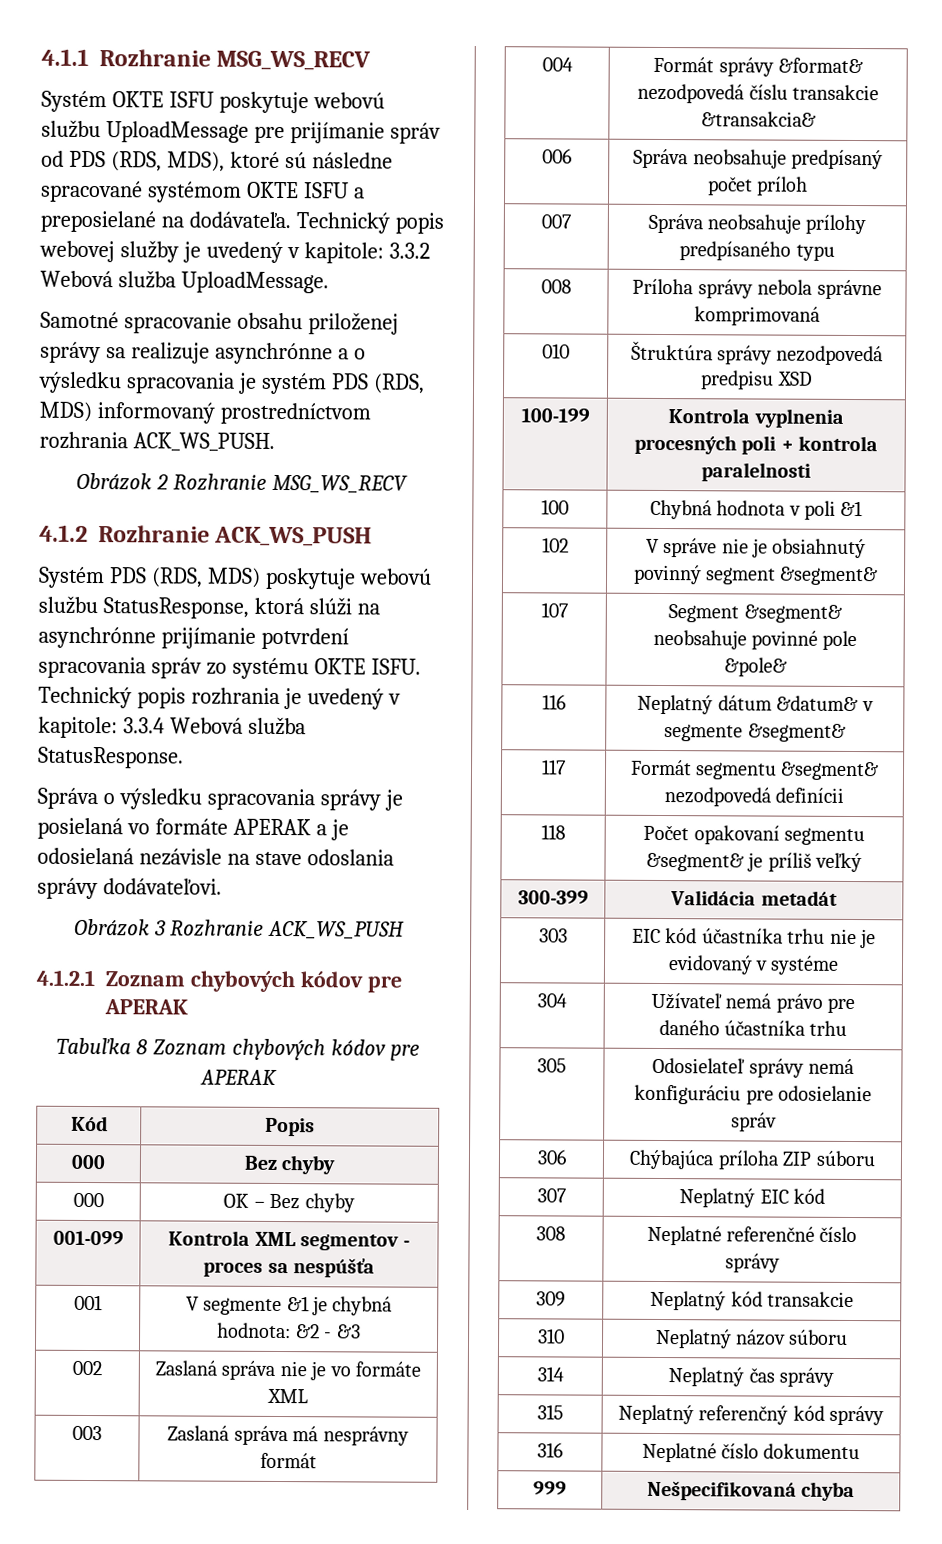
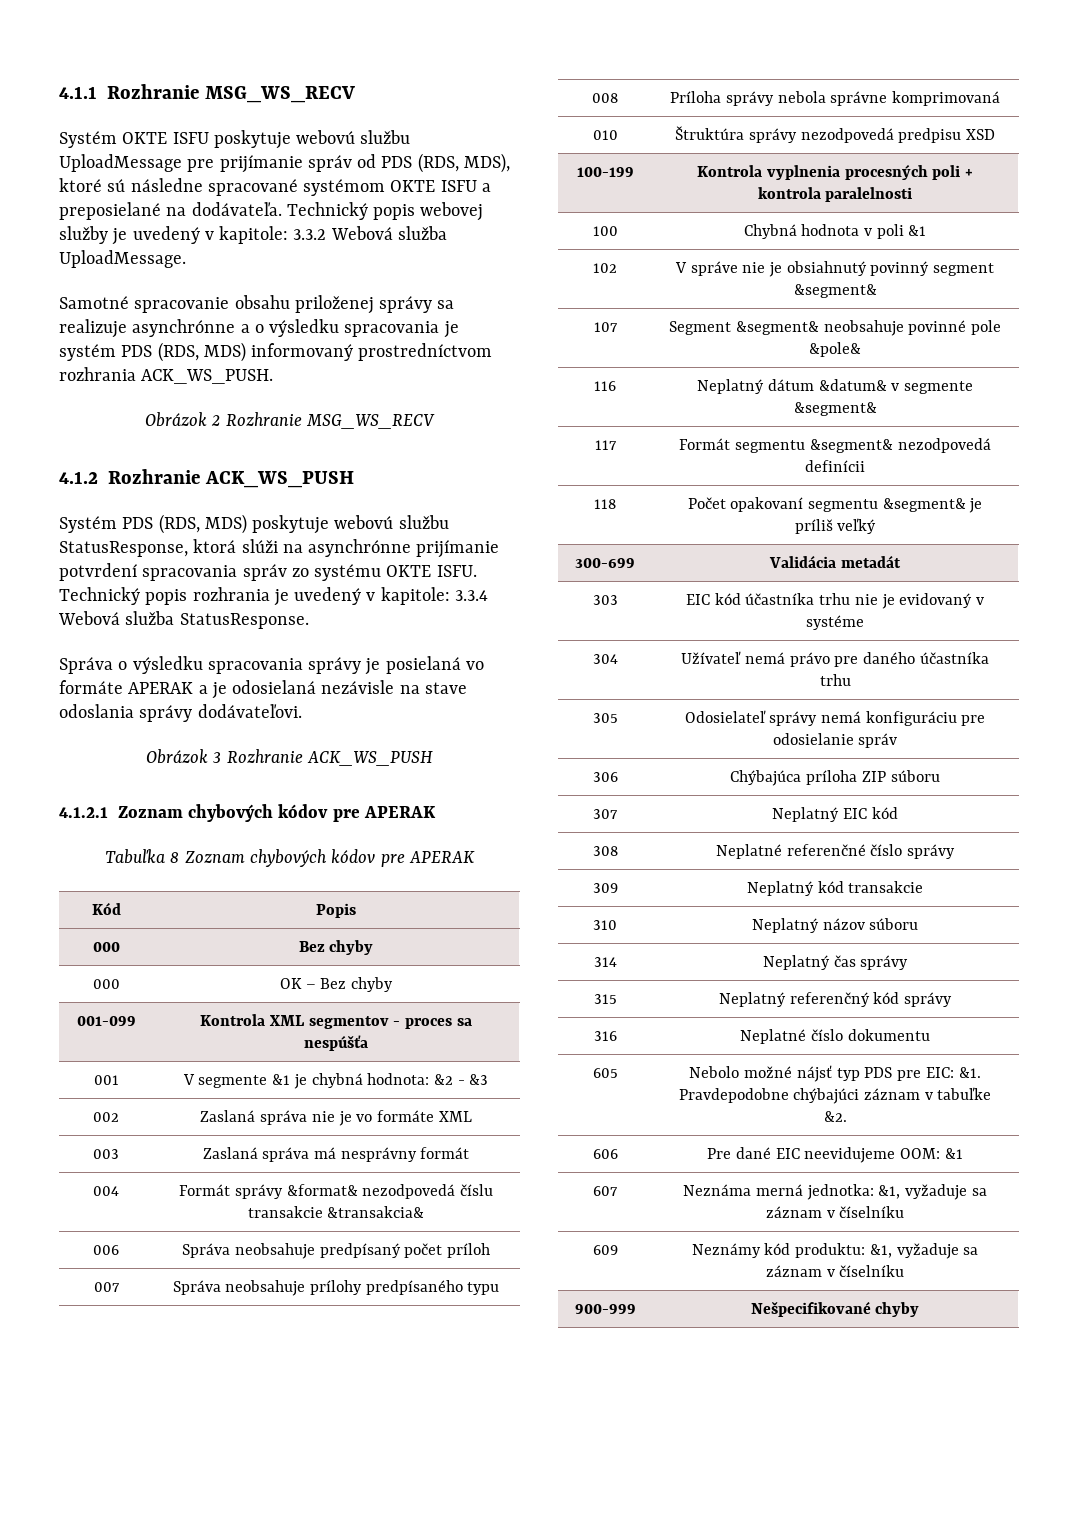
- 300-399 | Validácia metadát
+ 300-699 | Validácia metadát
- 999 | Nešpecifikovaná chyba
+ 605 | Nebolo možné nájsť typ PDS pre EIC: &1. Pravdepodobne chýbajúci záznam v tabuľke &2.
+ 606 | Pre dané EIC neevidujeme OOM: &1
+ 607 | Neznáma merná jednotka: &1, vyžaduje sa záznam v číselníku
+ 609 | Neznámy kód produktu: &1, vyžaduje sa záznam v číselníku
+ 900-999 | Nešpecifikované chyby

